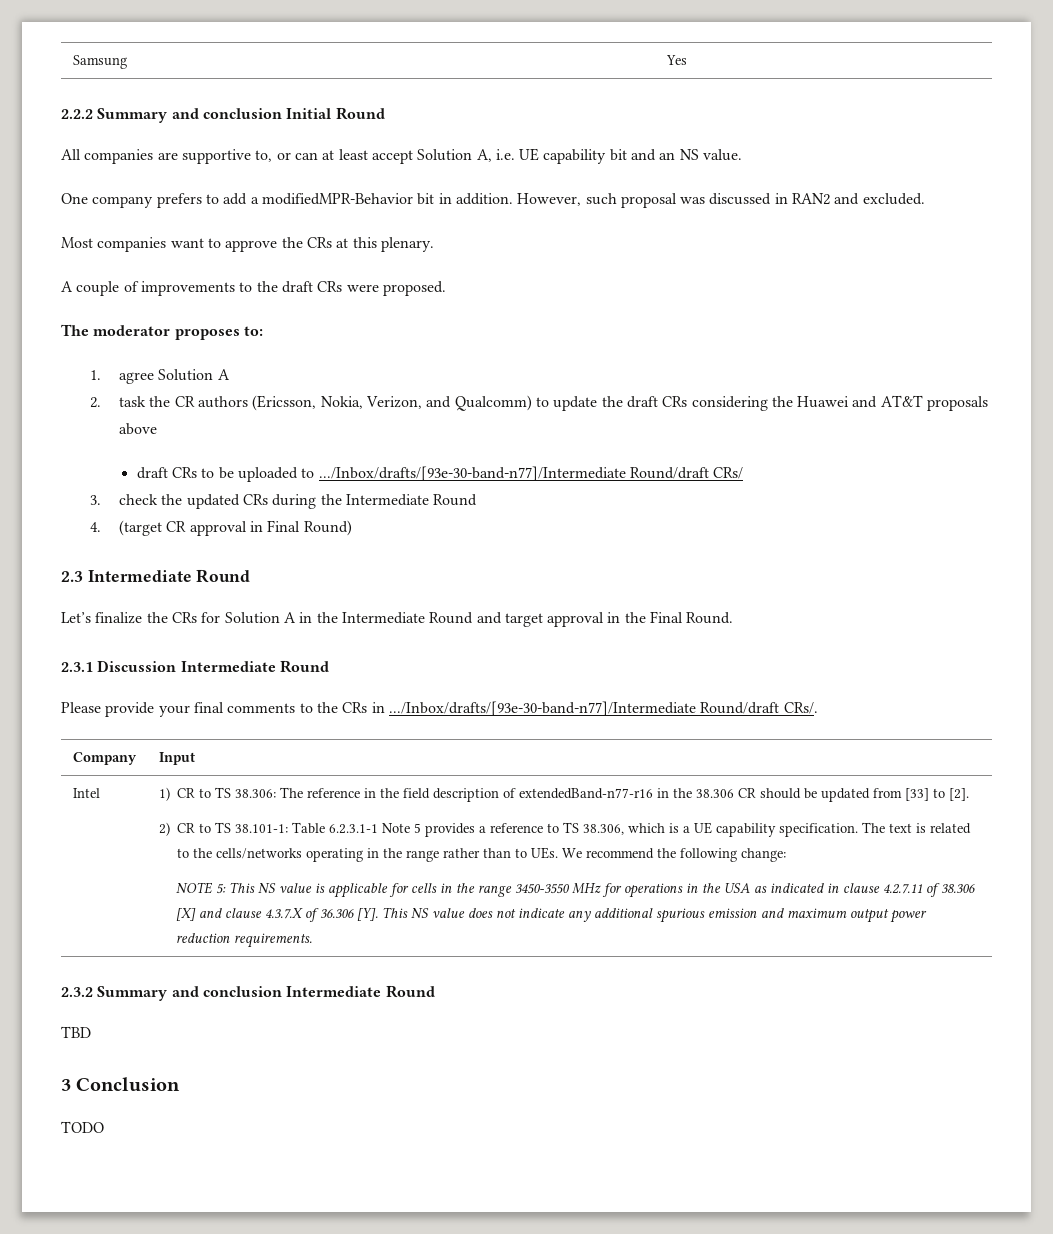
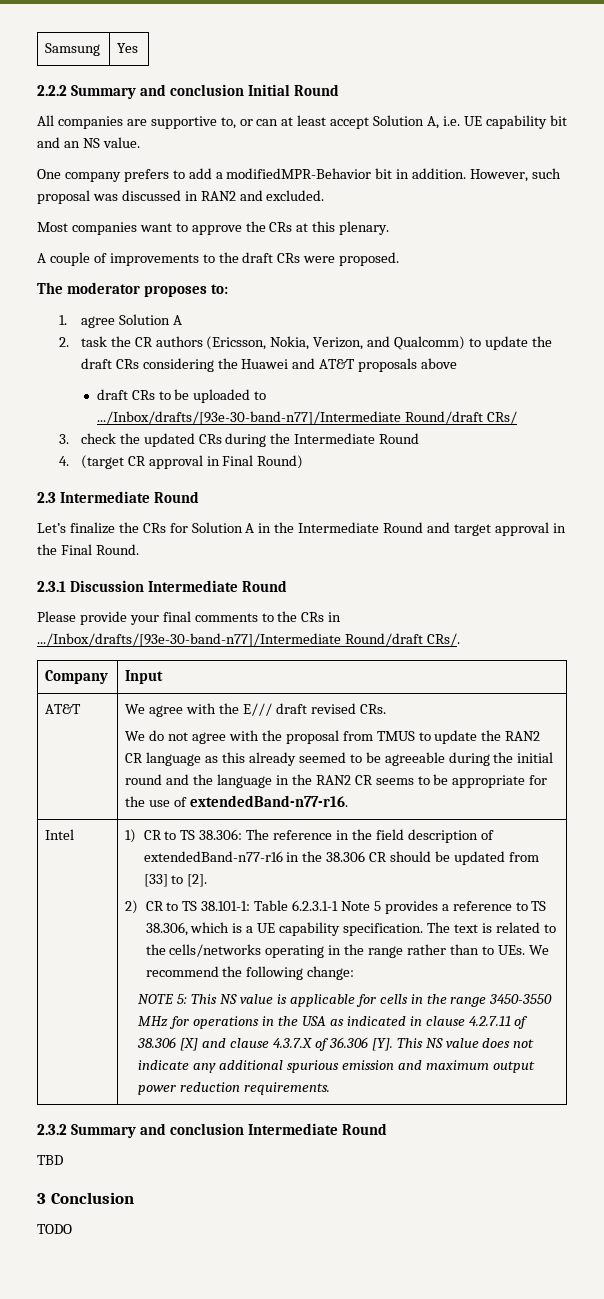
+ AT&T | We agree with the E/// draft revised CRs.
+ We do not agree with the proposal from TMUS to update the RAN2 CR language as this already seemed to be agreeable during the initial round and the language in the RAN2 CR seems to be appropriate for the use of extendedBand-n77-r16.

